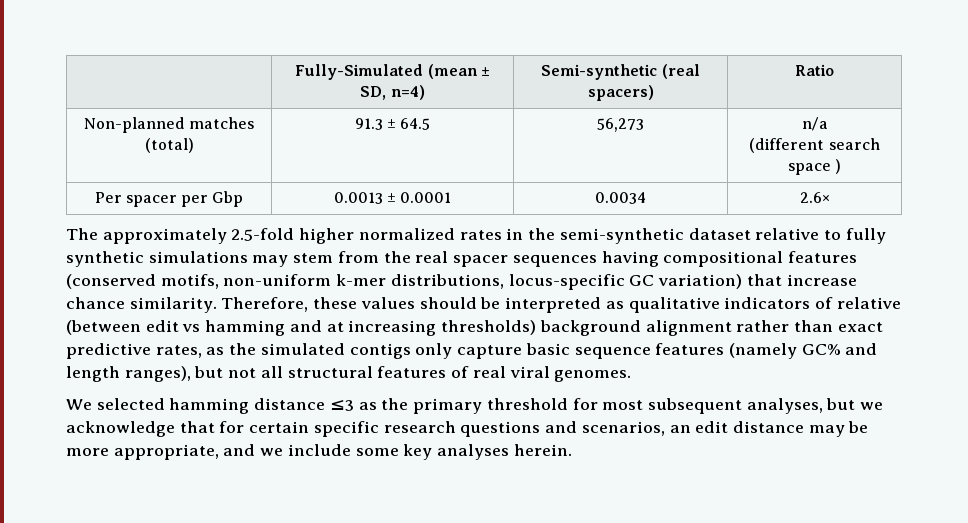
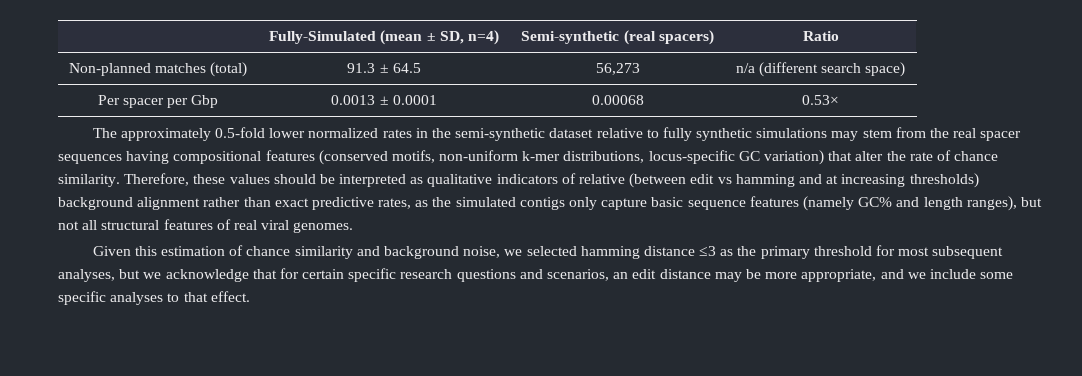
- Non-planned matches (total) | 91.3 ± 64.5 | 56,273 | n/a
- (different search space )
+ Non-planned matches (total) | 91.3 ± 64.5 | 56,273 | n/a (different search space)
- Per spacer per Gbp | 0.0013 ± 0.0001 | 0.0034 | 2.6×
+ Per spacer per Gbp | 0.0013 ± 0.0001 | 0.00068 | 0.53×
- The approximately 2.5-fold higher normalized rates in the semi-synthetic dataset relative to fully synthetic simulations may stem from the real spacer sequences having compositional features (conserved motifs, non-uniform k-mer distributions, locus-specific GC variation) that increase chance similarity.
+ The approximately 0.5-fold lower normalized rates in the semi-synthetic dataset relative to fully synthetic simulations may stem from the real spacer sequences having compositional features (conserved motifs, non-uniform k-mer distributions, locus-specific GC variation) that alter the rate of chance similarity.
- We selected hamming distance ≤3 as the primary threshold for most subsequent analyses, but we acknowledge that for certain specific research questions and scenarios, an edit distance may be more appropriate, and we include some key analyses herein.
+ Given this estimation of chance similarity and background noise, we selected hamming distance ≤3 as the primary threshold for most subsequent analyses, but we acknowledge that for certain specific research questions and scenarios, an edit distance may be more appropriate, and we include some specific analyses to that effect.

